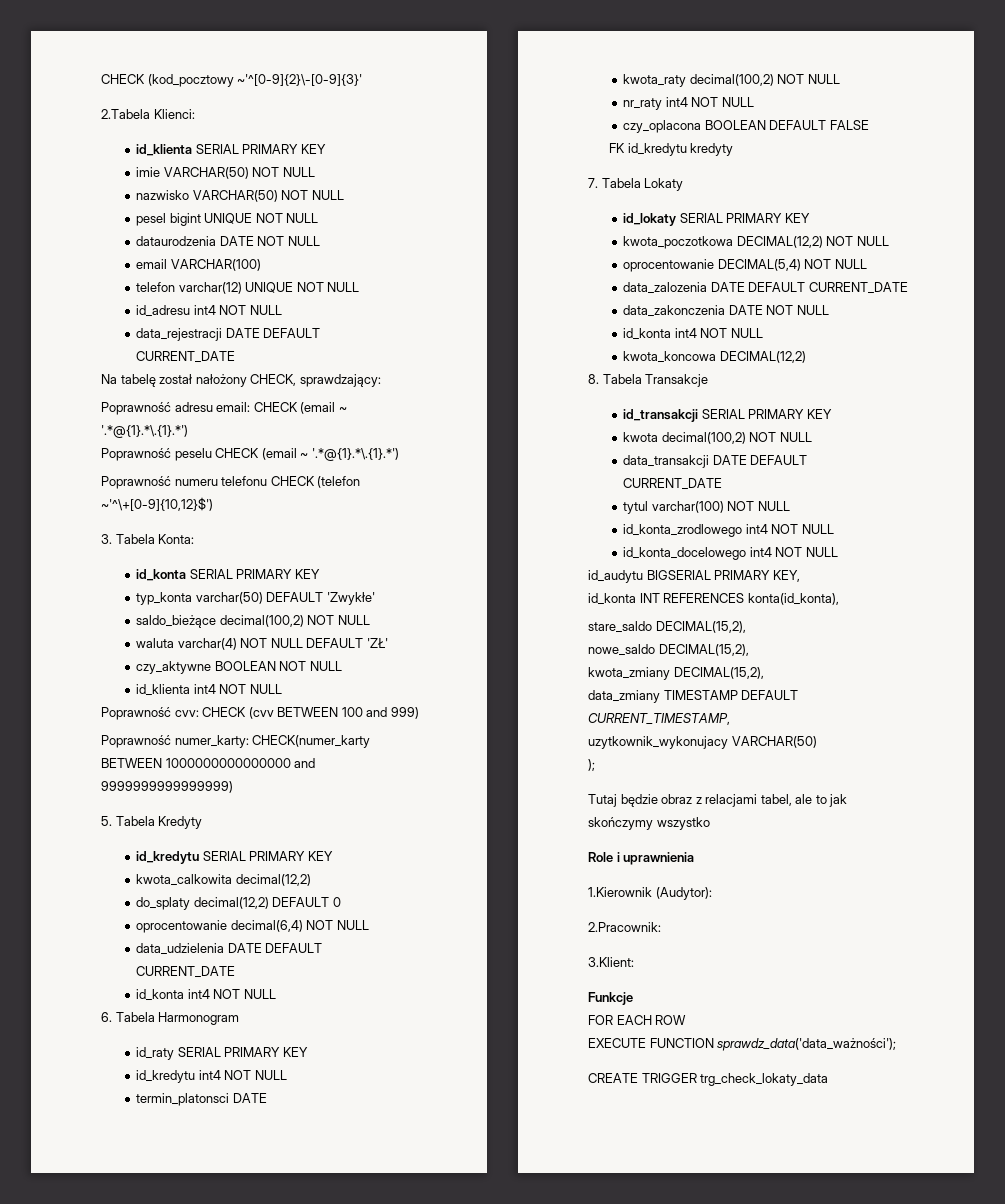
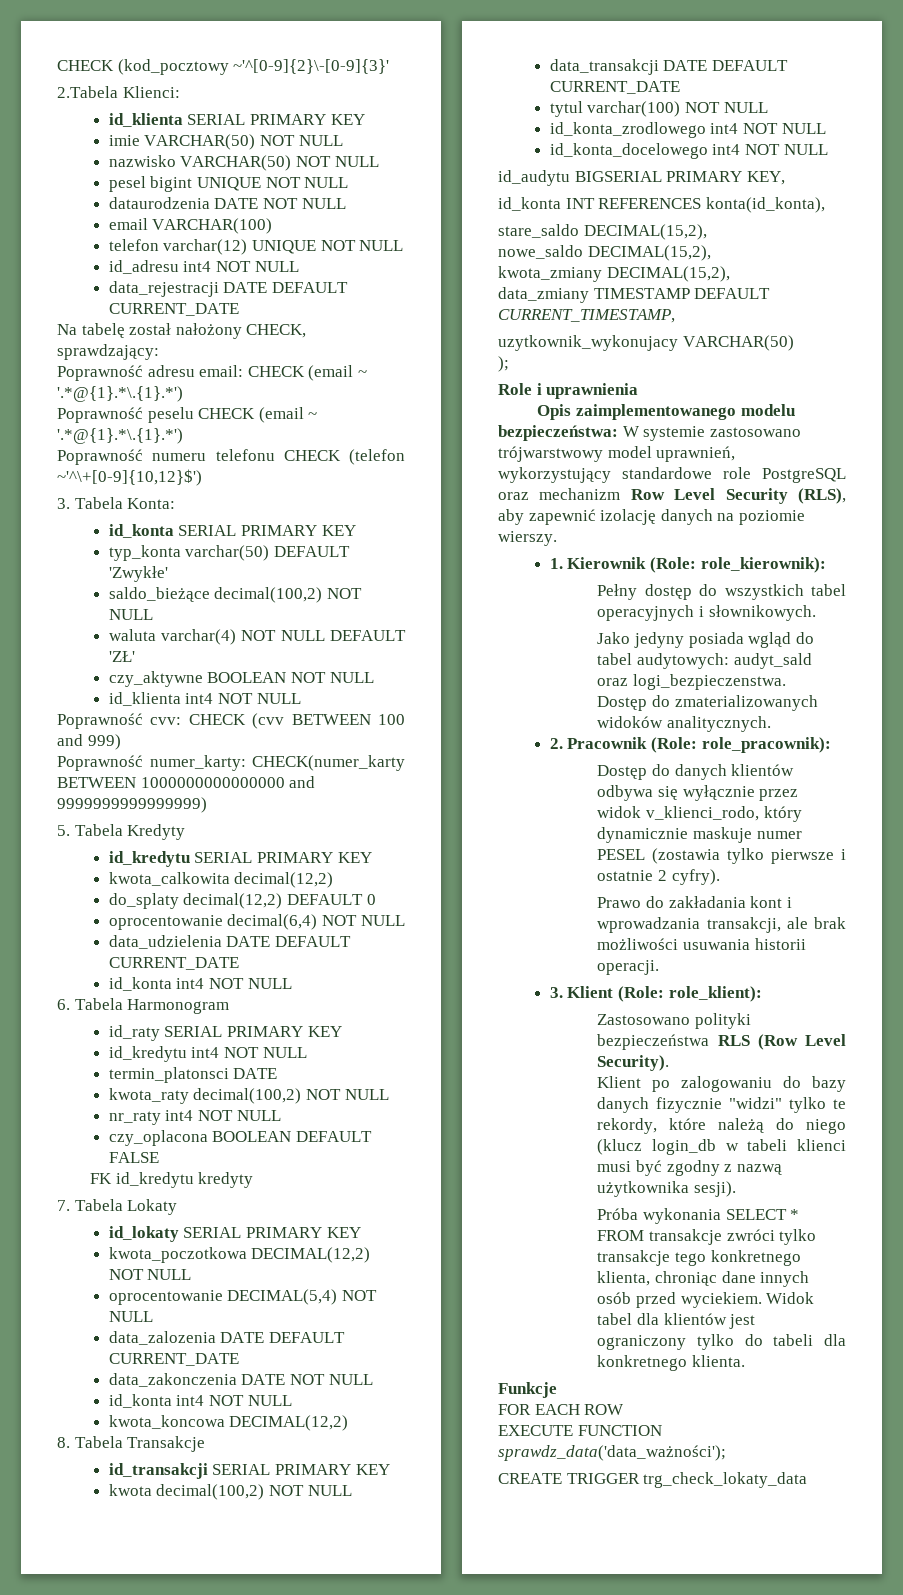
- Tutaj będzie obraz z relacjami tabel, ale to jak skończymy wszystko
  Role i uprawnienia
- 1.Kierownik (Audytor):
- 2.Pracownik:
- 3.Klient:
+ Opis zaimplementowanego modelu bezpieczeństwa: W systemie zastosowano trójwarstwowy model uprawnień, wykorzystujący standardowe role PostgreSQL oraz mechanizm Row Level Security (RLS), aby zapewnić izolację danych na poziomie wierszy.
+ 1. Kierownik (Role: role_kierownik):
+ Pełny dostęp do wszystkich tabel operacyjnych i słownikowych.
+ Jako jedyny posiada wgląd do tabel audytowych: audyt_sald oraz logi_bezpieczenstwa.
+ Dostęp do zmaterializowanych widoków analitycznych.
+ 2. Pracownik (Role: role_pracownik):
+ Dostęp do danych klientów odbywa się wyłącznie przez widok v_klienci_rodo, który dynamicznie maskuje numer PESEL (zostawia tylko pierwsze i ostatnie 2 cyfry).
+ Prawo do zakładania kont i wprowadzania transakcji, ale brak możliwości usuwania historii operacji.
+ 3. Klient (Role: role_klient):
+ Zastosowano polityki bezpieczeństwa RLS (Row Level Security).
+ Klient po zalogowaniu do bazy danych fizycznie "widzi" tylko te rekordy, które należą do niego (klucz login_db w tabeli klienci musi być zgodny z nazwą użytkownika sesji).
+ Próba wykonania SELECT * FROM transakcje zwróci tylko transakcje tego konkretnego klienta, chroniąc dane innych osób przed wyciekiem. Widok tabel dla klientów jest ograniczony tylko do tabeli dla konkretnego klienta.

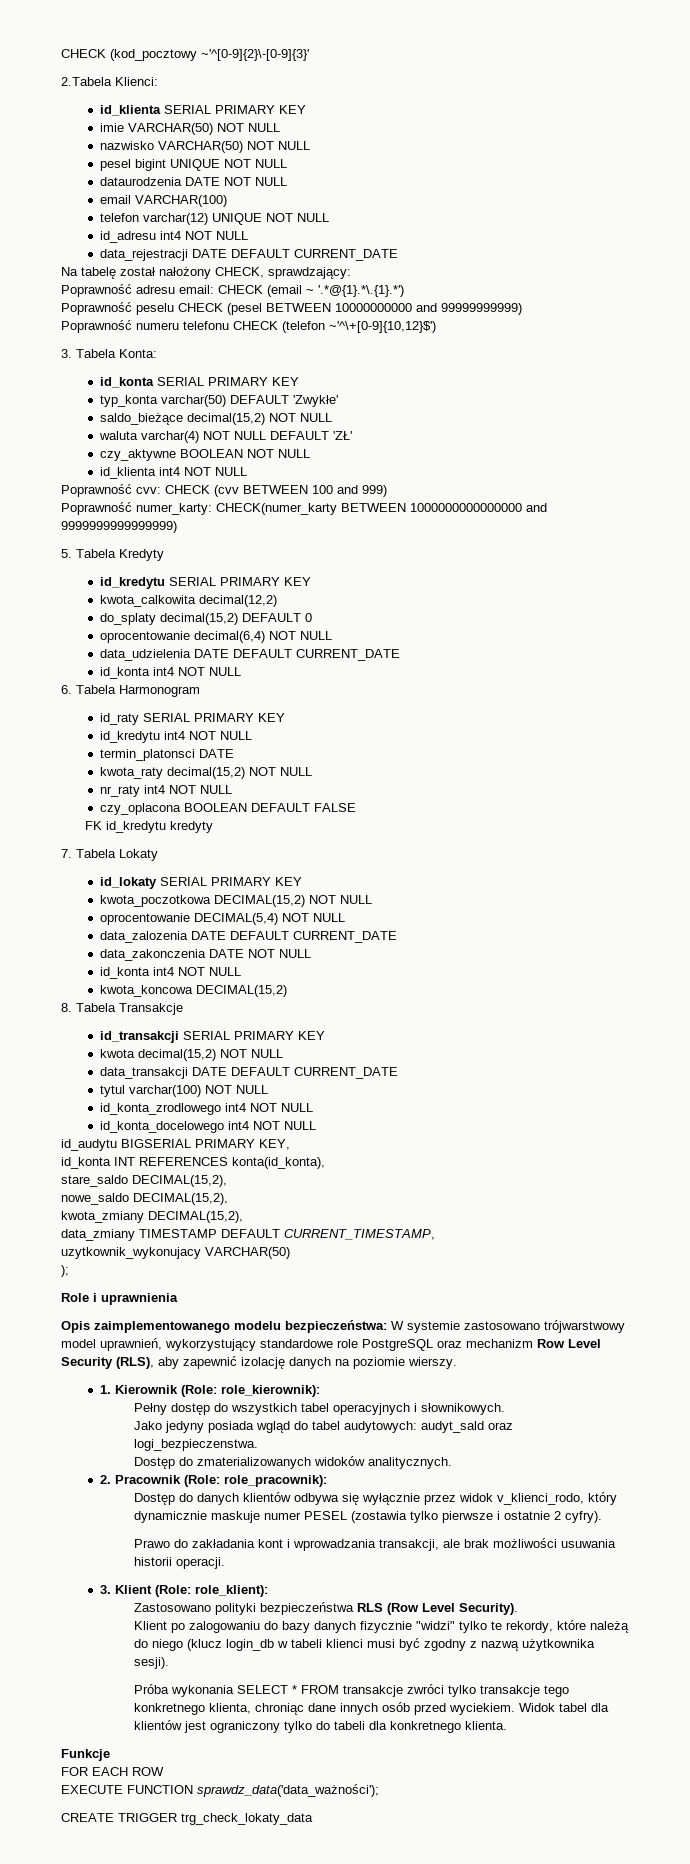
- Poprawność peselu CHECK (email ~ '.*@{1}.*\.{1}.*')
+ Poprawność peselu CHECK (pesel BETWEEN 10000000000 and 99999999999)
- saldo_bieżące decimal(100,2) NOT NULL
+ saldo_bieżące decimal(15,2) NOT NULL
- do_splaty decimal(12,2) DEFAULT 0
+ do_splaty decimal(15,2) DEFAULT 0
- kwota_raty decimal(100,2) NOT NULL
+ kwota_raty decimal(15,2) NOT NULL
- kwota_poczotkowa DECIMAL(12,2) NOT NULL
+ kwota_poczotkowa DECIMAL(15,2) NOT NULL
- kwota_koncowa DECIMAL(12,2)
+ kwota_koncowa DECIMAL(15,2)
- kwota decimal(100,2) NOT NULL
+ kwota decimal(15,2) NOT NULL

